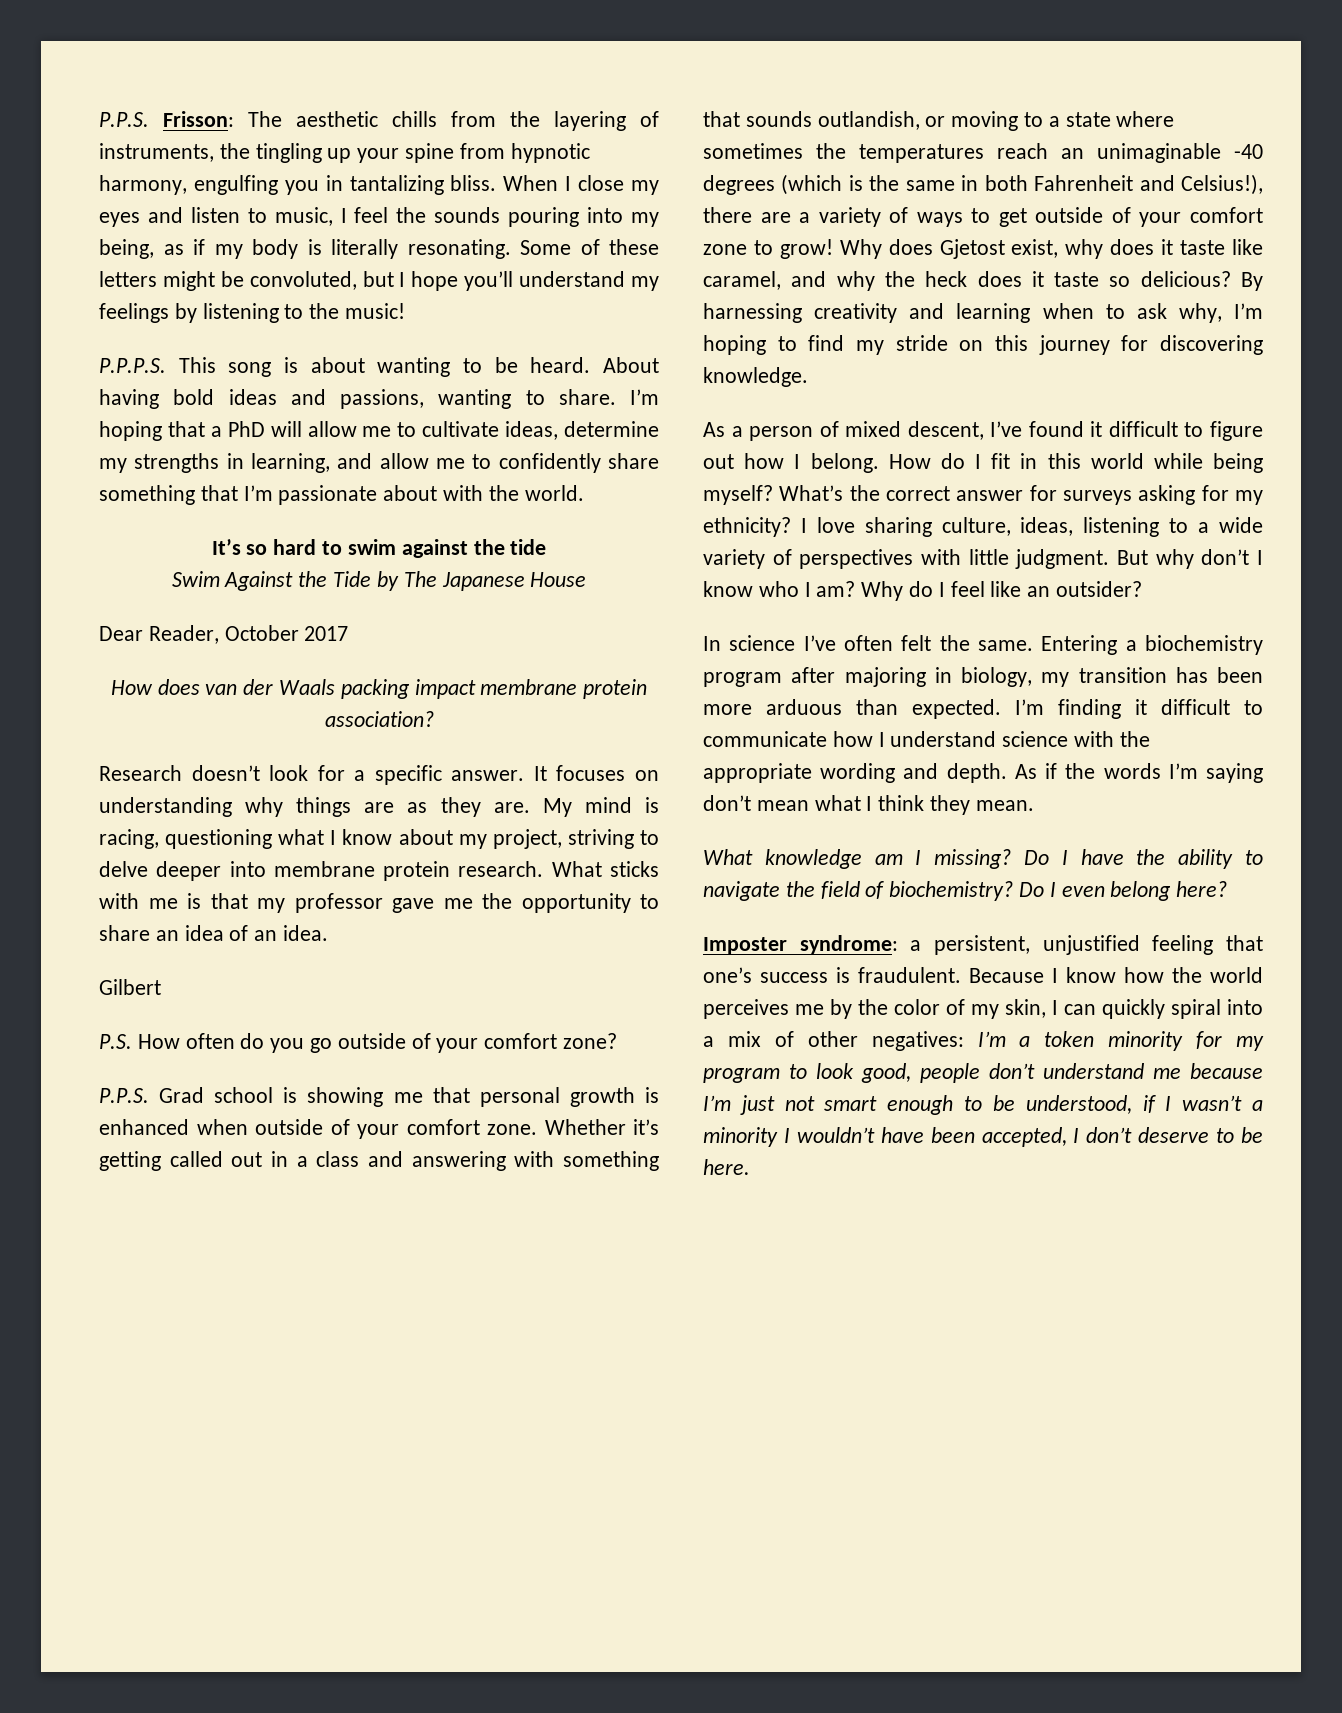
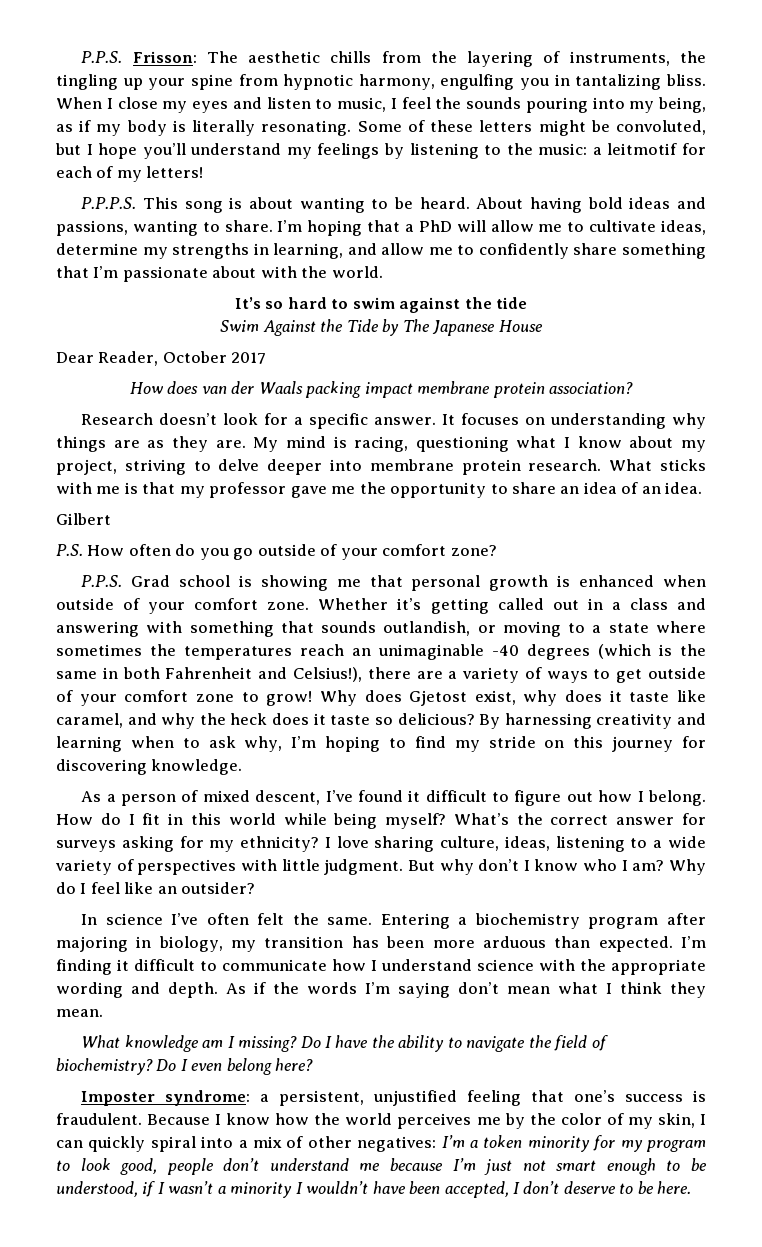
- Some of these letters might be convoluted, but I hope you’ll understand my feelings by listening to the music!
+ Some of these letters might be convoluted, but I hope you’ll understand my feelings by listening to the music: a leitmotif for each of my letters!

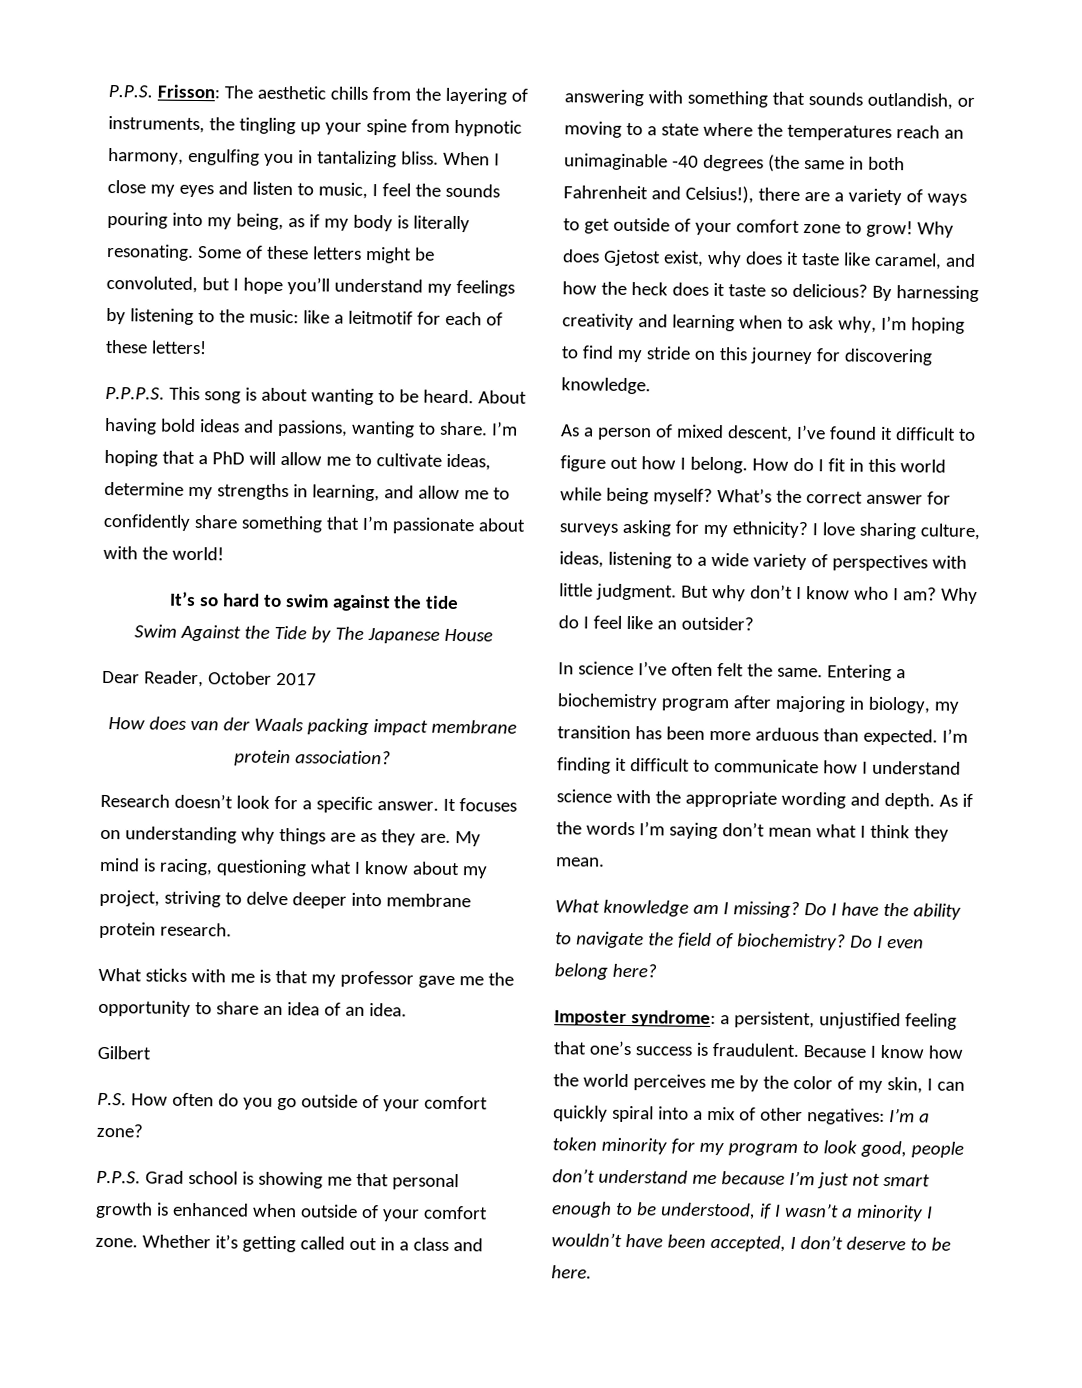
- Some of these letters might be convoluted, but I hope you’ll understand my feelings by listening to the music: a leitmotif for each of my letters!
+ Some of these letters might be convoluted, but I hope you’ll understand my feelings by listening to the music: like a leitmotif for each of these letters!
- I’m hoping that a PhD will allow me to cultivate ideas, determine my strengths in learning, and allow me to confidently share something that I’m passionate about with the world.
+ I’m hoping that a PhD will allow me to cultivate ideas, determine my strengths in learning, and allow me to confidently share something that I’m passionate about with the world!
- My mind is racing, questioning what I know about my project, striving to delve deeper into membrane protein research. What sticks with me is that my professor gave me the opportunity to share an idea of an idea.
+ My mind is racing, questioning what I know about my project, striving to delve deeper into membrane protein research.
+ What sticks with me is that my professor gave me the opportunity to share an idea of an idea.
- Whether it’s getting called out in a class and answering with something that sounds outlandish, or moving to a state where sometimes the temperatures reach an unimaginable -40 degrees (which is the same in both Fahrenheit and Celsius!), there are a variety of ways to get outside of your comfort zone to grow!
+ Whether it’s getting called out in a class and answering with something that sounds outlandish, or moving to a state where the temperatures reach an unimaginable -40 degrees (the same in both Fahrenheit and Celsius!), there are a variety of ways to get outside of your comfort zone to grow!
- Why does Gjetost exist, why does it taste like caramel, and why the heck does it taste so delicious?
+ Why does Gjetost exist, why does it taste like caramel, and how the heck does it taste so delicious?

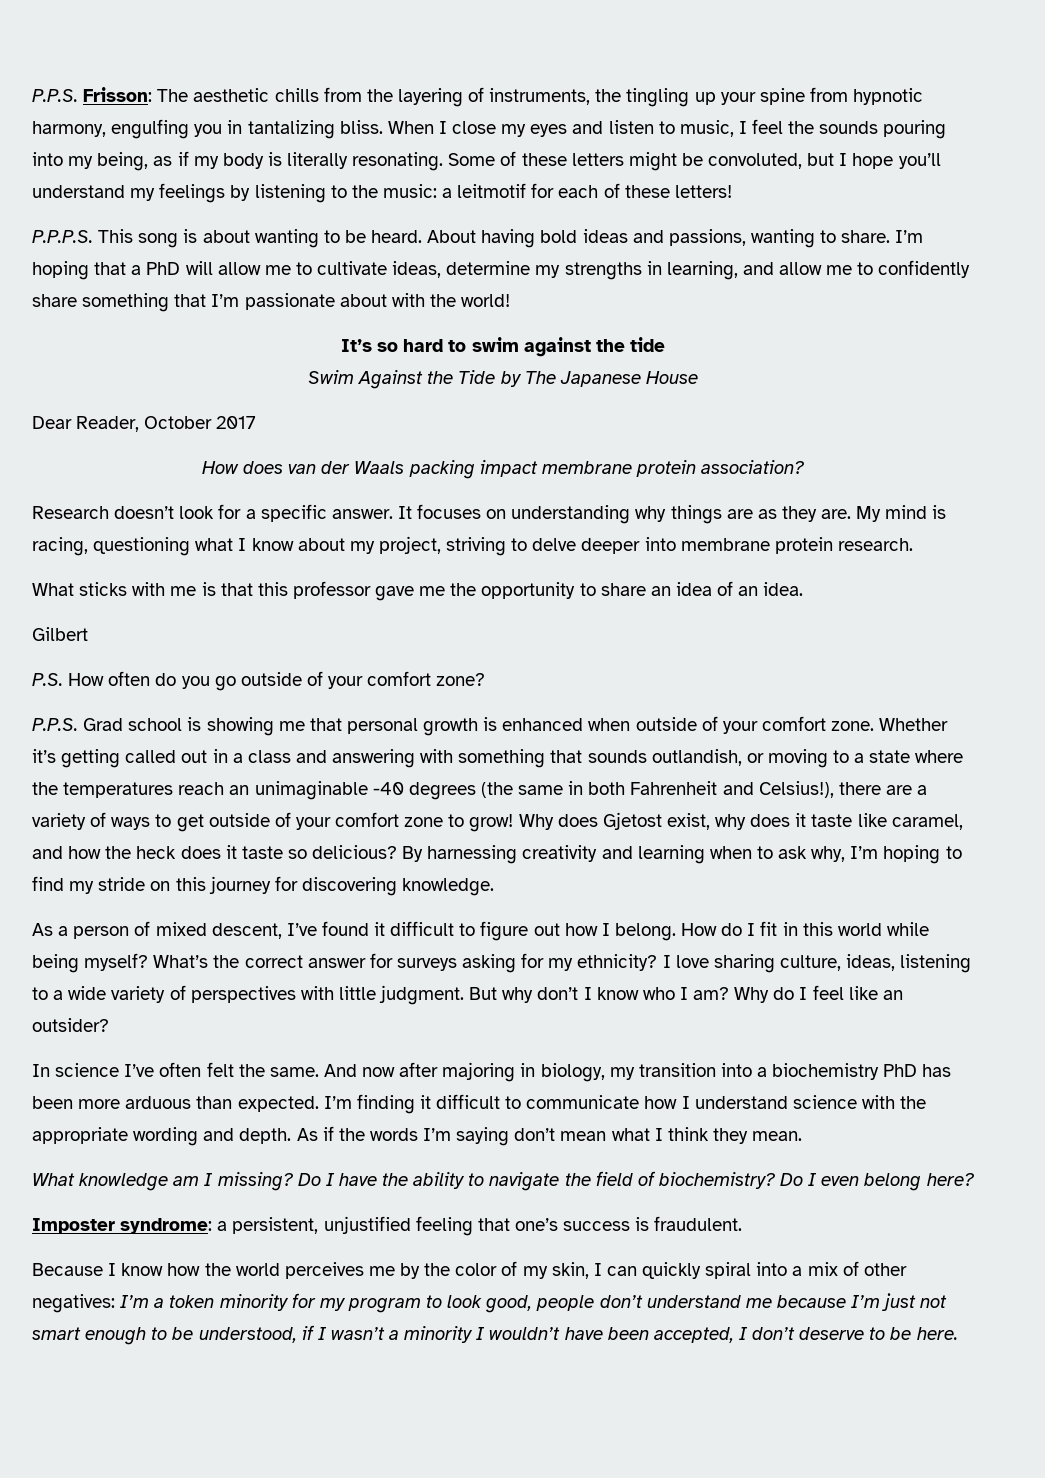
- Some of these letters might be convoluted, but I hope you’ll understand my feelings by listening to the music: like a leitmotif for each of these letters!
+ Some of these letters might be convoluted, but I hope you’ll understand my feelings by listening to the music: a leitmotif for each of these letters!
- What sticks with me is that my professor gave me the opportunity to share an idea of an idea.
+ What sticks with me is that this professor gave me the opportunity to share an idea of an idea.
- Entering a biochemistry program after majoring in biology, my transition has been more arduous than expected.
+ And now after majoring in biology, my transition into a biochemistry PhD has been more arduous than expected.
- a persistent, unjustified feeling that one’s success is fraudulent. Because I know how the world perceives me by the color of my skin, I can quickly spiral into a mix of other negatives:
+ a persistent, unjustified feeling that one’s success is fraudulent.
+ Because I know how the world perceives me by the color of my skin, I can quickly spiral into a mix of other negatives:

